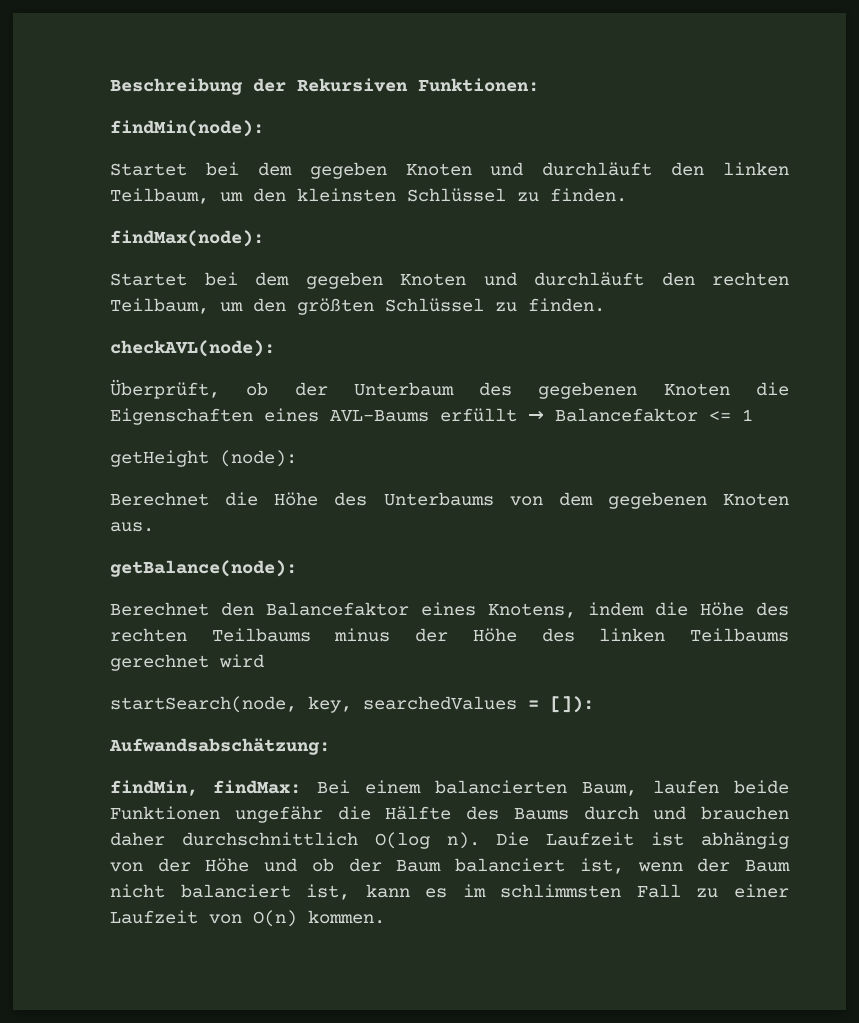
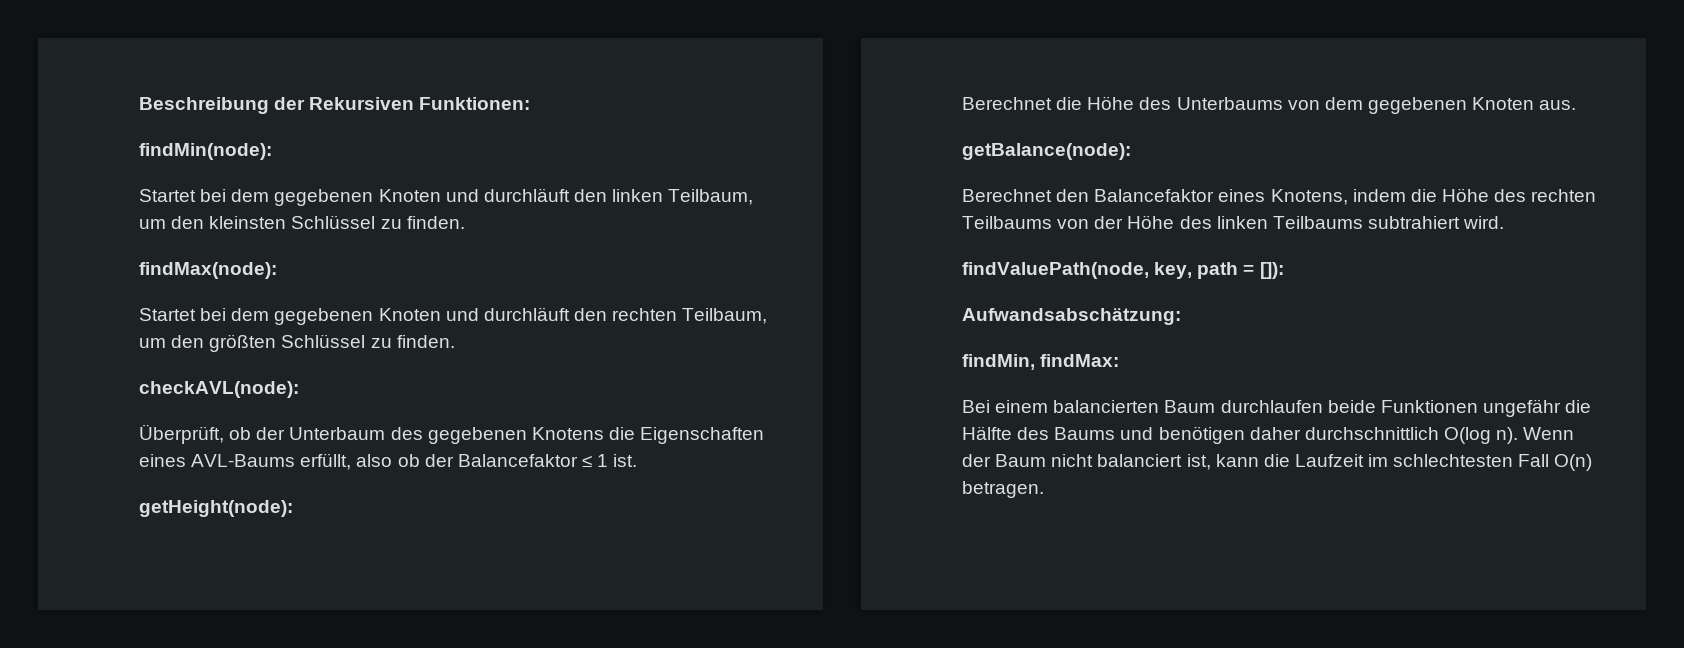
- Startet bei dem gegeben Knoten und durchläuft den linken Teilbaum, um den kleinsten Schlüssel zu finden.
+ Startet bei dem gegebenen Knoten und durchläuft den linken Teilbaum, um den kleinsten Schlüssel zu finden.
- Startet bei dem gegeben Knoten und durchläuft den rechten Teilbaum, um den größten Schlüssel zu finden.
+ Startet bei dem gegebenen Knoten und durchläuft den rechten Teilbaum, um den größten Schlüssel zu finden.
- Überprüft, ob der Unterbaum des gegebenen Knoten die Eigenschaften eines AVL-Baums erfüllt → Balancefaktor <= 1
- getHeight (node):
+ Überprüft, ob der Unterbaum des gegebenen Knotens die Eigenschaften eines AVL-Baums erfüllt, also ob der Balancefaktor ≤ 1 ist.
+ getHeight(node):
- Berechnet den Balancefaktor eines Knotens, indem die Höhe des rechten Teilbaums minus der Höhe des linken Teilbaums gerechnet wird
- startSearch(node, key, searchedValues = []):
+ Berechnet den Balancefaktor eines Knotens, indem die Höhe des rechten Teilbaums von der Höhe des linken Teilbaums subtrahiert wird.
+ findValuePath(node, key, path = []):
- findMin, findMax: Bei einem balancierten Baum, laufen beide Funktionen ungefähr die Hälfte des Baums durch und brauchen daher durchschnittlich O(log n).
+ findMin, findMax:
+ Bei einem balancierten Baum durchlaufen beide Funktionen ungefähr die Hälfte des Baums und benötigen daher durchschnittlich O(log n).
- Die Laufzeit ist abhängig von der Höhe und ob der Baum balanciert ist, wenn der Baum nicht balanciert ist, kann es im schlimmsten Fall zu einer Laufzeit von O(n) kommen.
+ Wenn der Baum nicht balanciert ist, kann die Laufzeit im schlechtesten Fall O(n) betragen.

